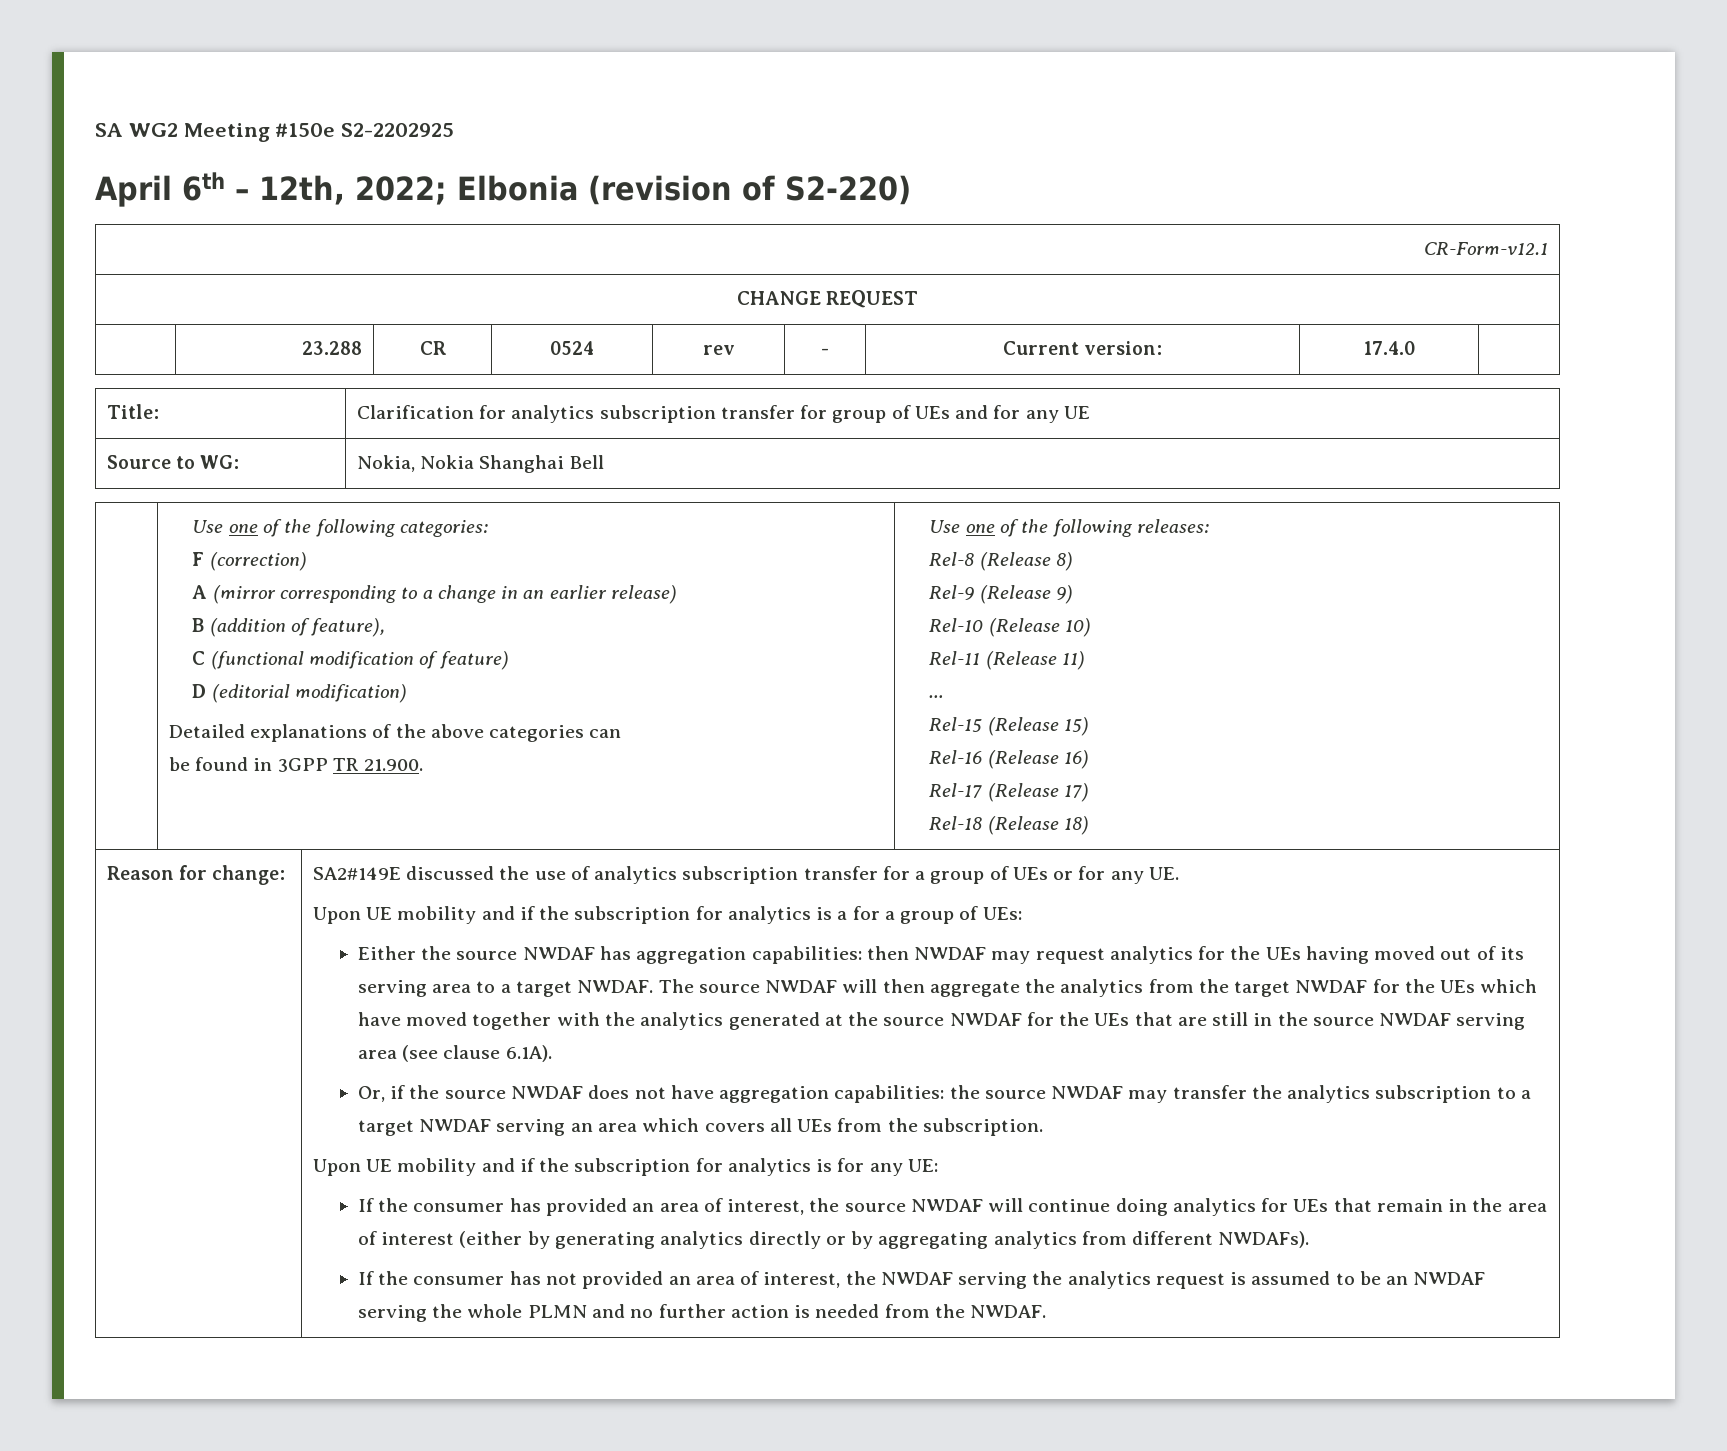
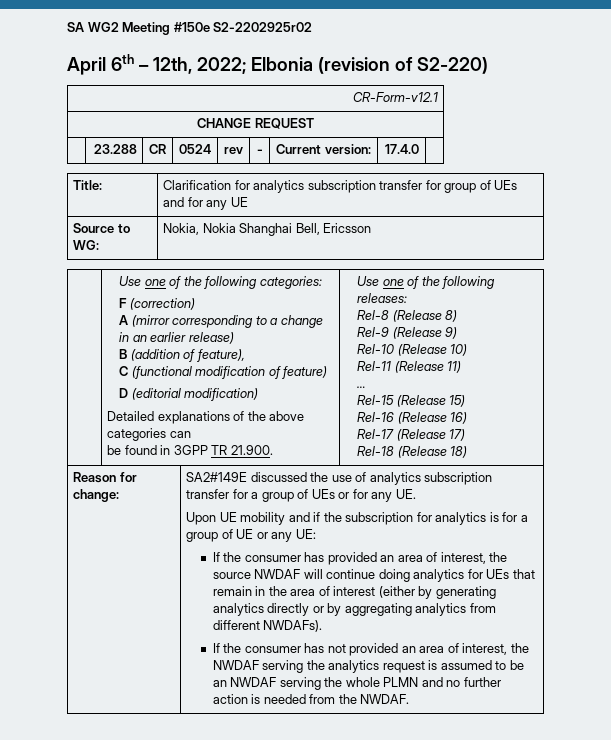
- SA WG2 Meeting #150e S2-2202925
+ SA WG2 Meeting #150e S2-2202925r02
- Source to WG: | Nokia, Nokia Shanghai Bell
+ Source to WG: | Nokia, Nokia Shanghai Bell, Ericsson
- Upon UE mobility and if the subscription for analytics is a for a group of UEs:
- Either the source NWDAF has aggregation capabilities: then NWDAF may request analytics for the UEs having moved out of its serving area to a target NWDAF. The source NWDAF will then aggregate the analytics from the target NWDAF for the UEs which have moved together with the analytics generated at the source NWDAF for the UEs that are still in the source NWDAF serving area (see clause 6.1A).
- Or, if the source NWDAF does not have aggregation capabilities: the source NWDAF may transfer the analytics subscription to a target NWDAF serving an area which covers all UEs from the subscription.
- Upon UE mobility and if the subscription for analytics is for any UE:
+ Upon UE mobility and if the subscription for analytics is for a group of UE or any UE:

